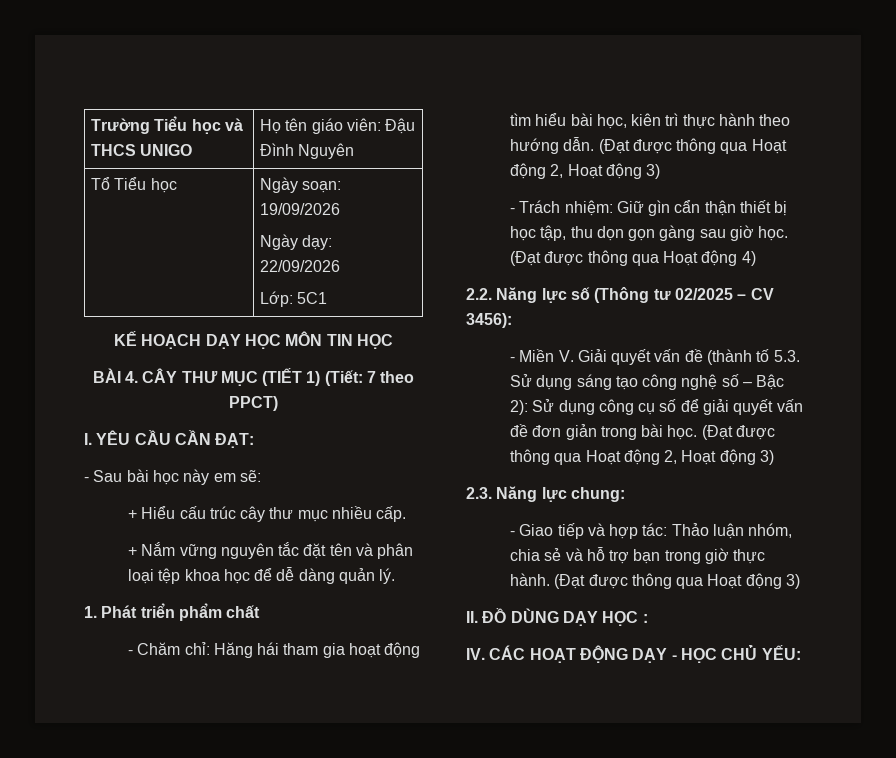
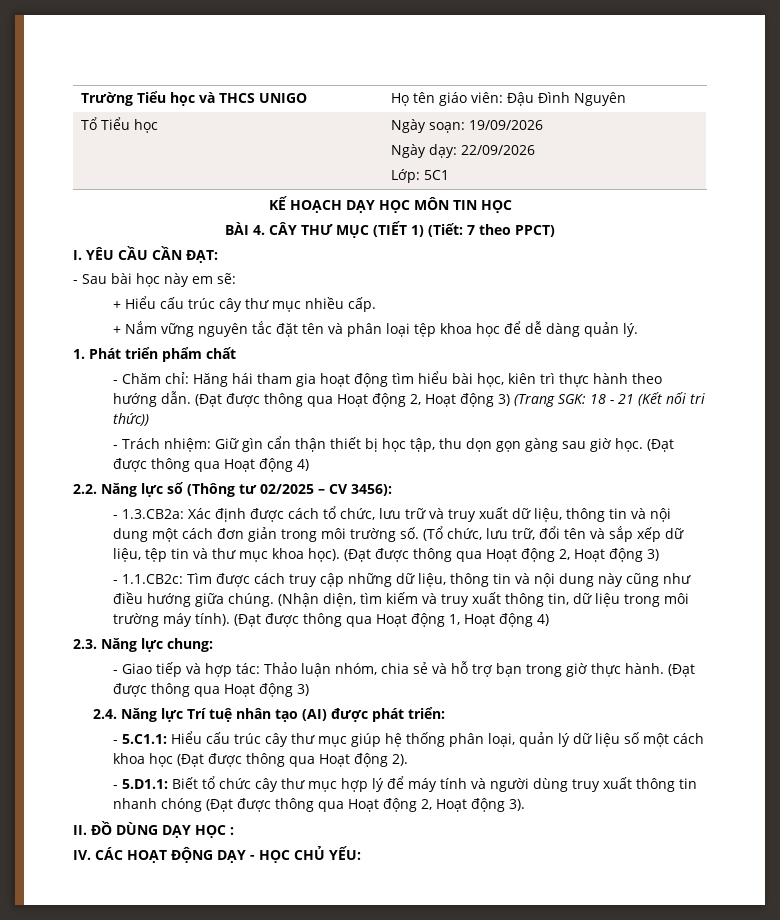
- - Chăm chỉ: Hăng hái tham gia hoạt động tìm hiểu bài học, kiên trì thực hành theo hướng dẫn. (Đạt được thông qua Hoạt động 2, Hoạt động 3)
+ - Chăm chỉ: Hăng hái tham gia hoạt động tìm hiểu bài học, kiên trì thực hành theo hướng dẫn. (Đạt được thông qua Hoạt động 2, Hoạt động 3) (Trang SGK: 18 - 21 (Kết nối tri thức))
- - Miền V. Giải quyết vấn đề (thành tố 5.3. Sử dụng sáng tạo công nghệ số – Bậc 2): Sử dụng công cụ số để giải quyết vấn đề đơn giản trong bài học.
+ - 1.3.CB2a: Xác định được cách tổ chức, lưu trữ và truy xuất dữ liệu, thông tin và nội dung một cách đơn giản trong môi trường số. (Tổ chức, lưu trữ, đổi tên và sắp xếp dữ liệu, tệp tin và thư mục khoa học).
+ - 1.1.CB2c: Tìm được cách truy cập những dữ liệu, thông tin và nội dung này cũng như điều hướng giữa chúng. (Nhận diện, tìm kiếm và truy xuất thông tin, dữ liệu trong môi trường máy tính). (Đạt được thông qua Hoạt động 1, Hoạt động 4)
+ 2.4. Năng lực Trí tuệ nhân tạo (AI) được phát triển:
+ - 5.C1.1: Hiểu cấu trúc cây thư mục giúp hệ thống phân loại, quản lý dữ liệu số một cách khoa học (Đạt được thông qua Hoạt động 2).
+ - 5.D1.1: Biết tổ chức cây thư mục hợp lý để máy tính và người dùng truy xuất thông tin nhanh chóng (Đạt được thông qua Hoạt động 2, Hoạt động 3).

